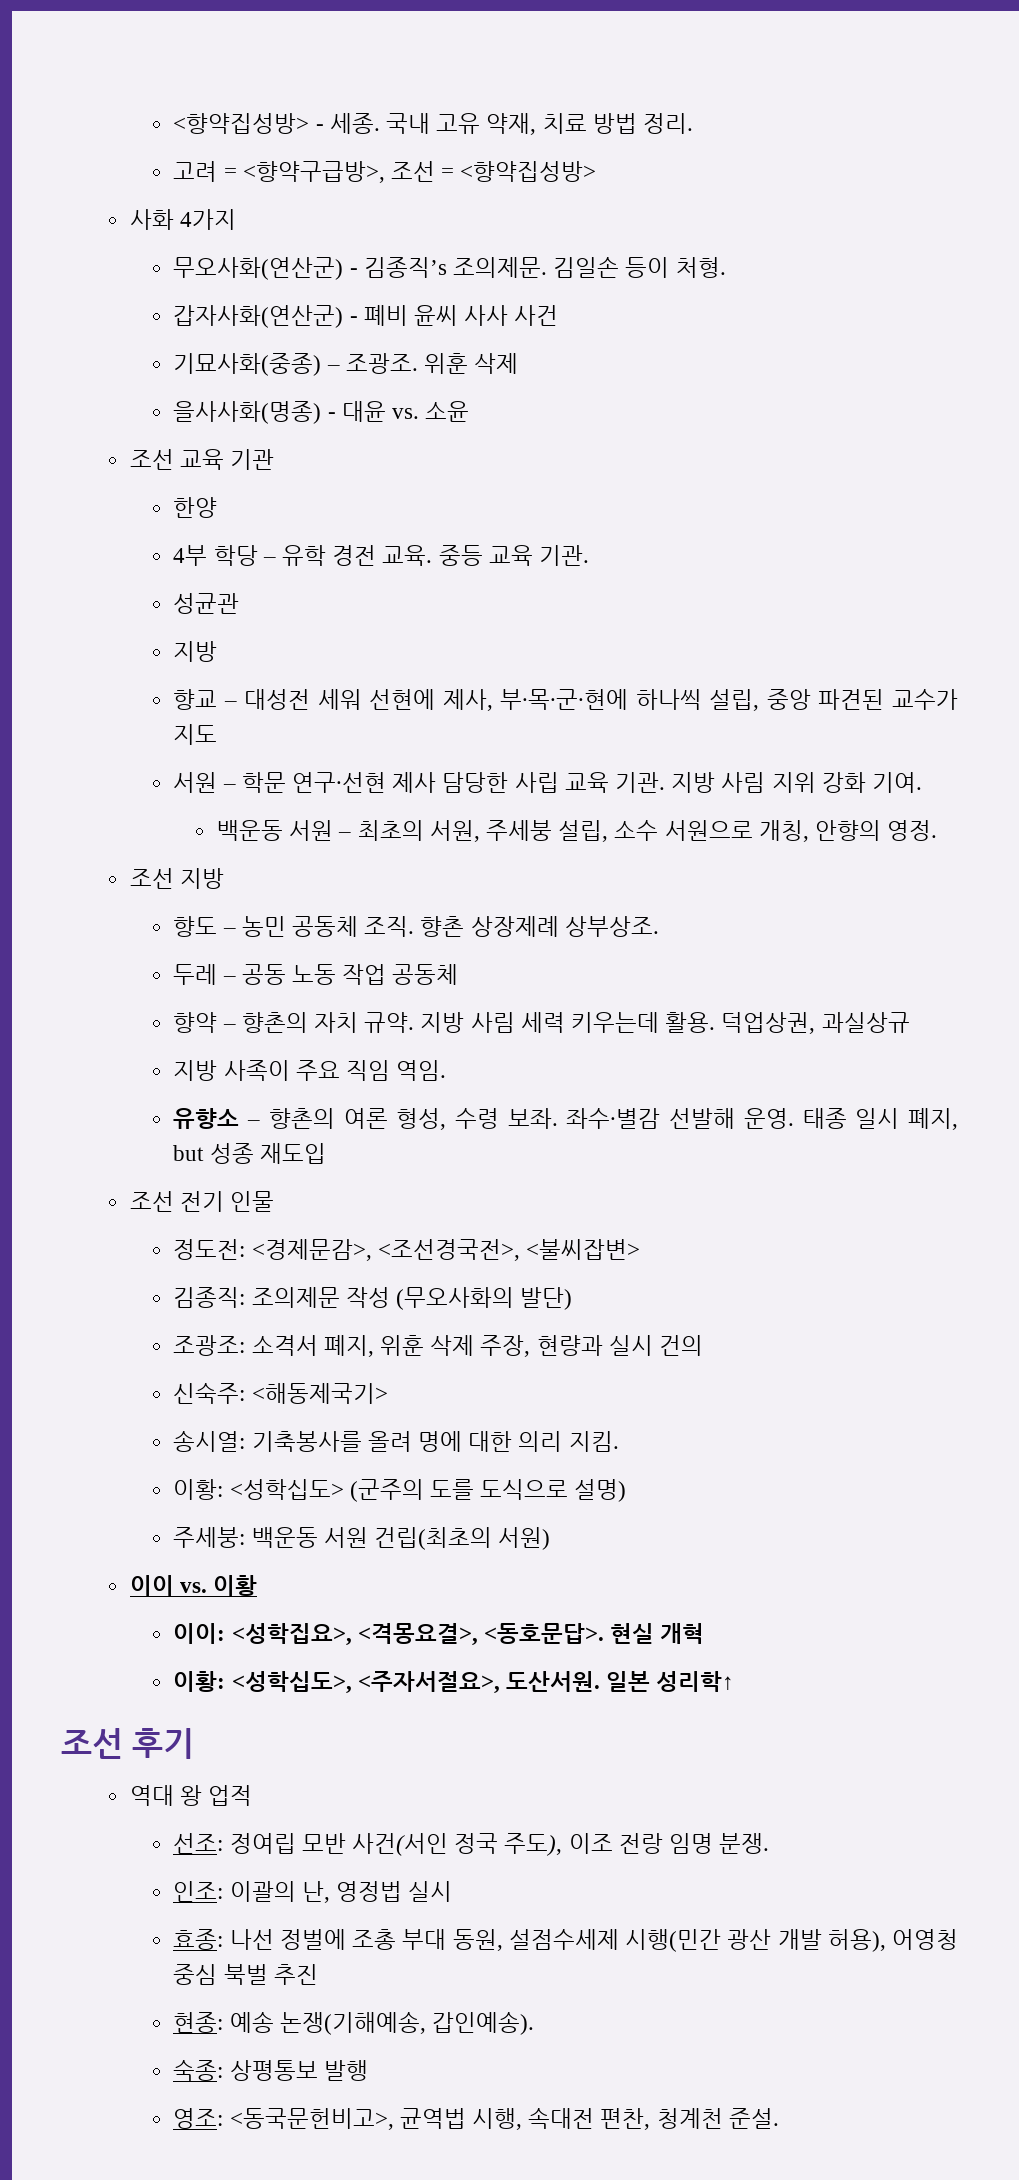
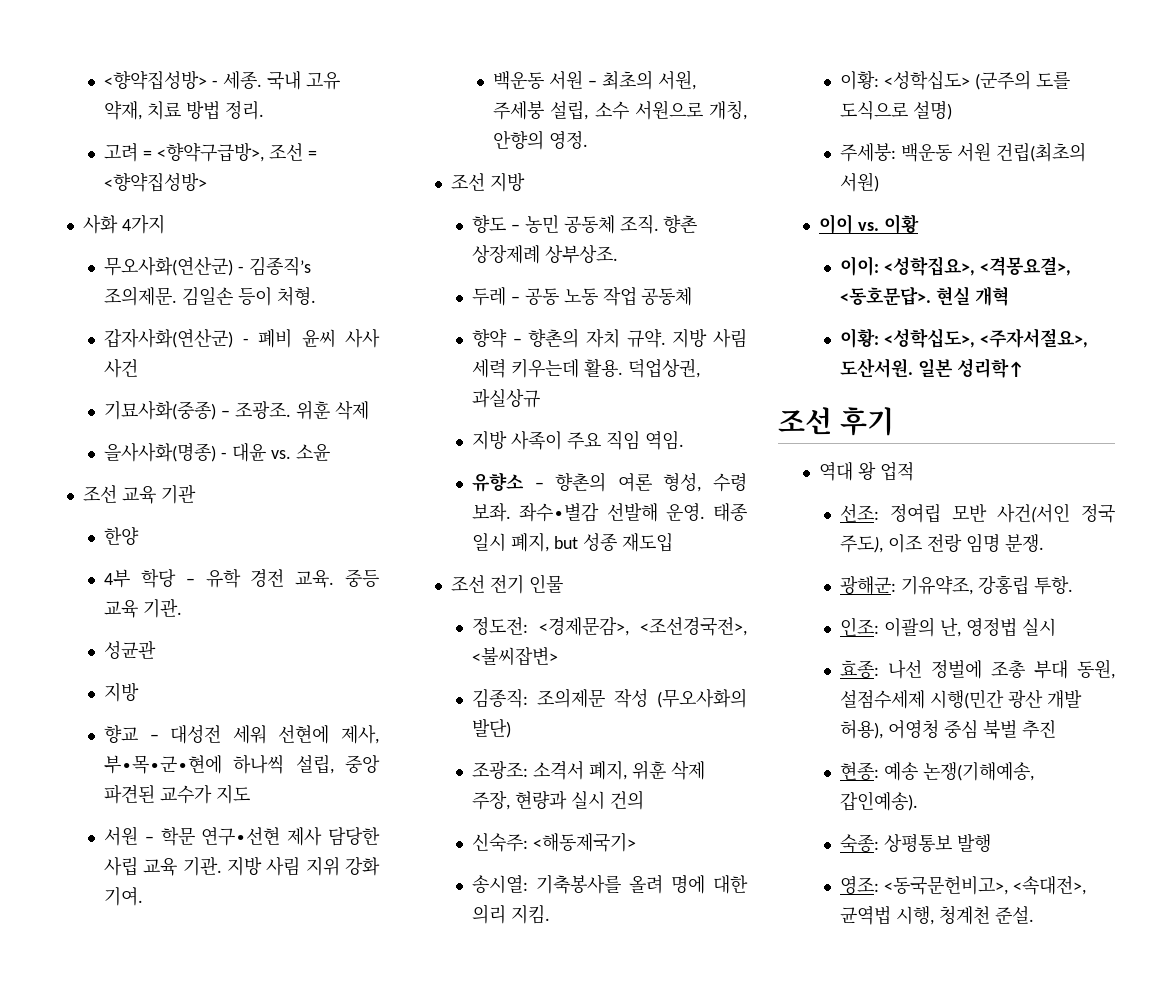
+ 광해군: 기유약조, 강홍립 투항.
- 영조: <동국문헌비고>, 균역법 시행, 속대전 편찬, 청계천 준설.
+ 영조: <동국문헌비고>, <속대전>, 균역법 시행, 청계천 준설.

